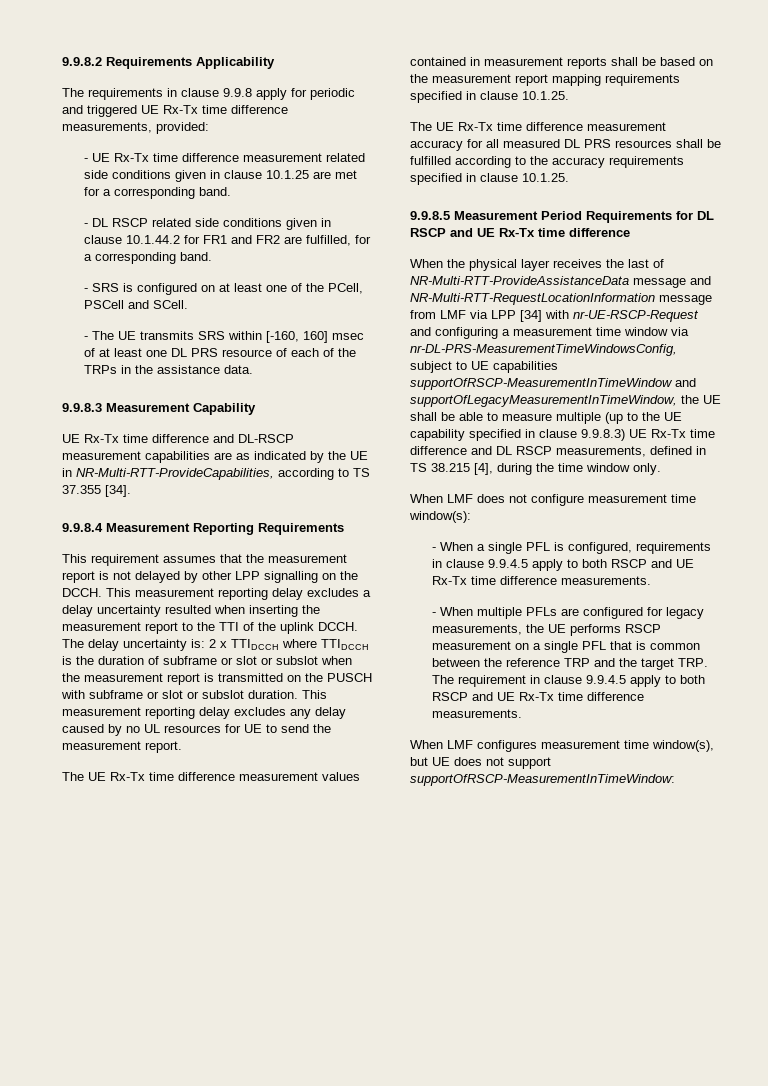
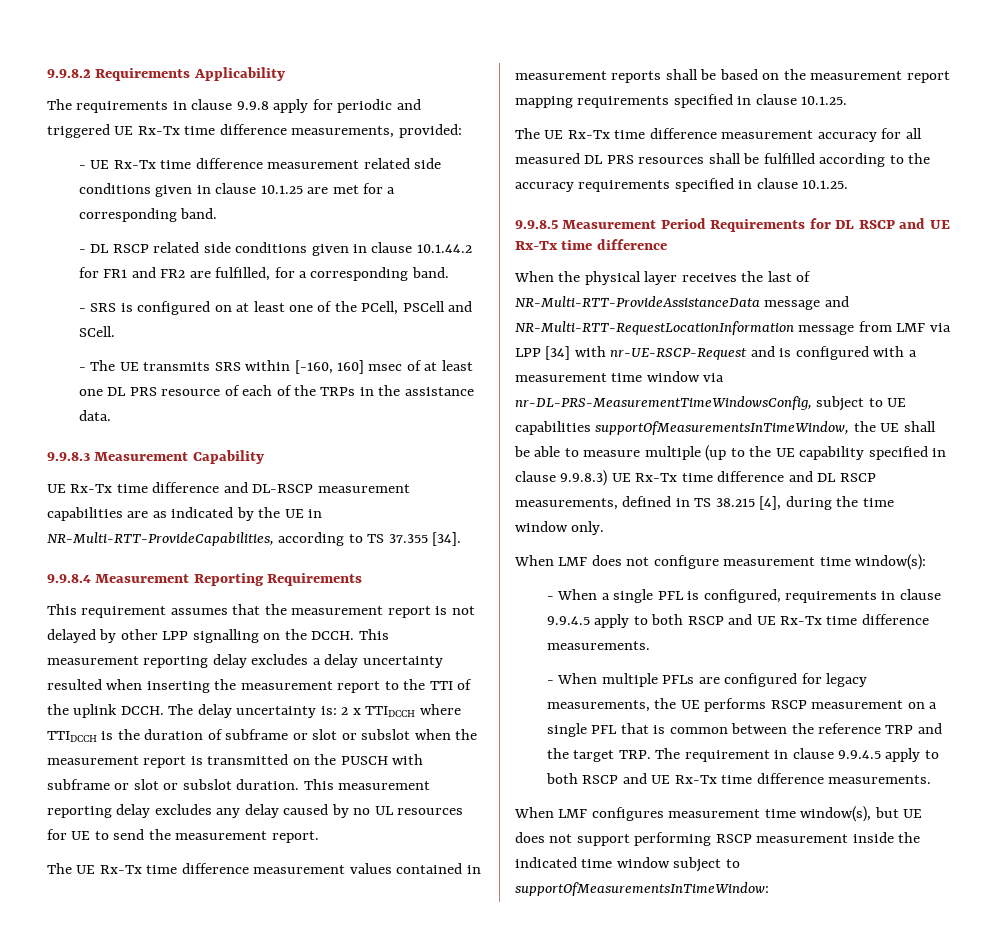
- When the physical layer receives the last of NR-Multi-RTT-ProvideAssistanceData message and NR-Multi-RTT-RequestLocationInformation message from LMF via LPP [34] with nr-UE-RSCP-Request and configuring a measurement time window via nr-DL-PRS-MeasurementTimeWindowsConfig, subject to UE capabilities supportOfRSCP-MeasurementInTimeWindow and supportOfLegacyMeasurementInTimeWindow, the UE shall be able to measure multiple (up to the UE capability specified in clause 9.9.8.3) UE Rx-Tx time difference and DL RSCP measurements, defined in TS 38.215 [4], during the time window only.
+ When the physical layer receives the last of NR-Multi-RTT-ProvideAssistanceData message and NR-Multi-RTT-RequestLocationInformation message from LMF via LPP [34] with nr-UE-RSCP-Request and is configured with a measurement time window via nr-DL-PRS-MeasurementTimeWindowsConfig, subject to UE capabilities supportOfMeasurementsInTimeWindow, the UE shall be able to measure multiple (up to the UE capability specified in clause 9.9.8.3) UE Rx-Tx time difference and DL RSCP measurements, defined in TS 38.215 [4], during the time window only.
- When LMF configures measurement time window(s), but UE does not support supportOfRSCP-MeasurementInTimeWindow:
+ When LMF configures measurement time window(s), but UE does not support performing RSCP measurement inside the indicated time window subject to supportOfMeasurementsInTimeWindow:

